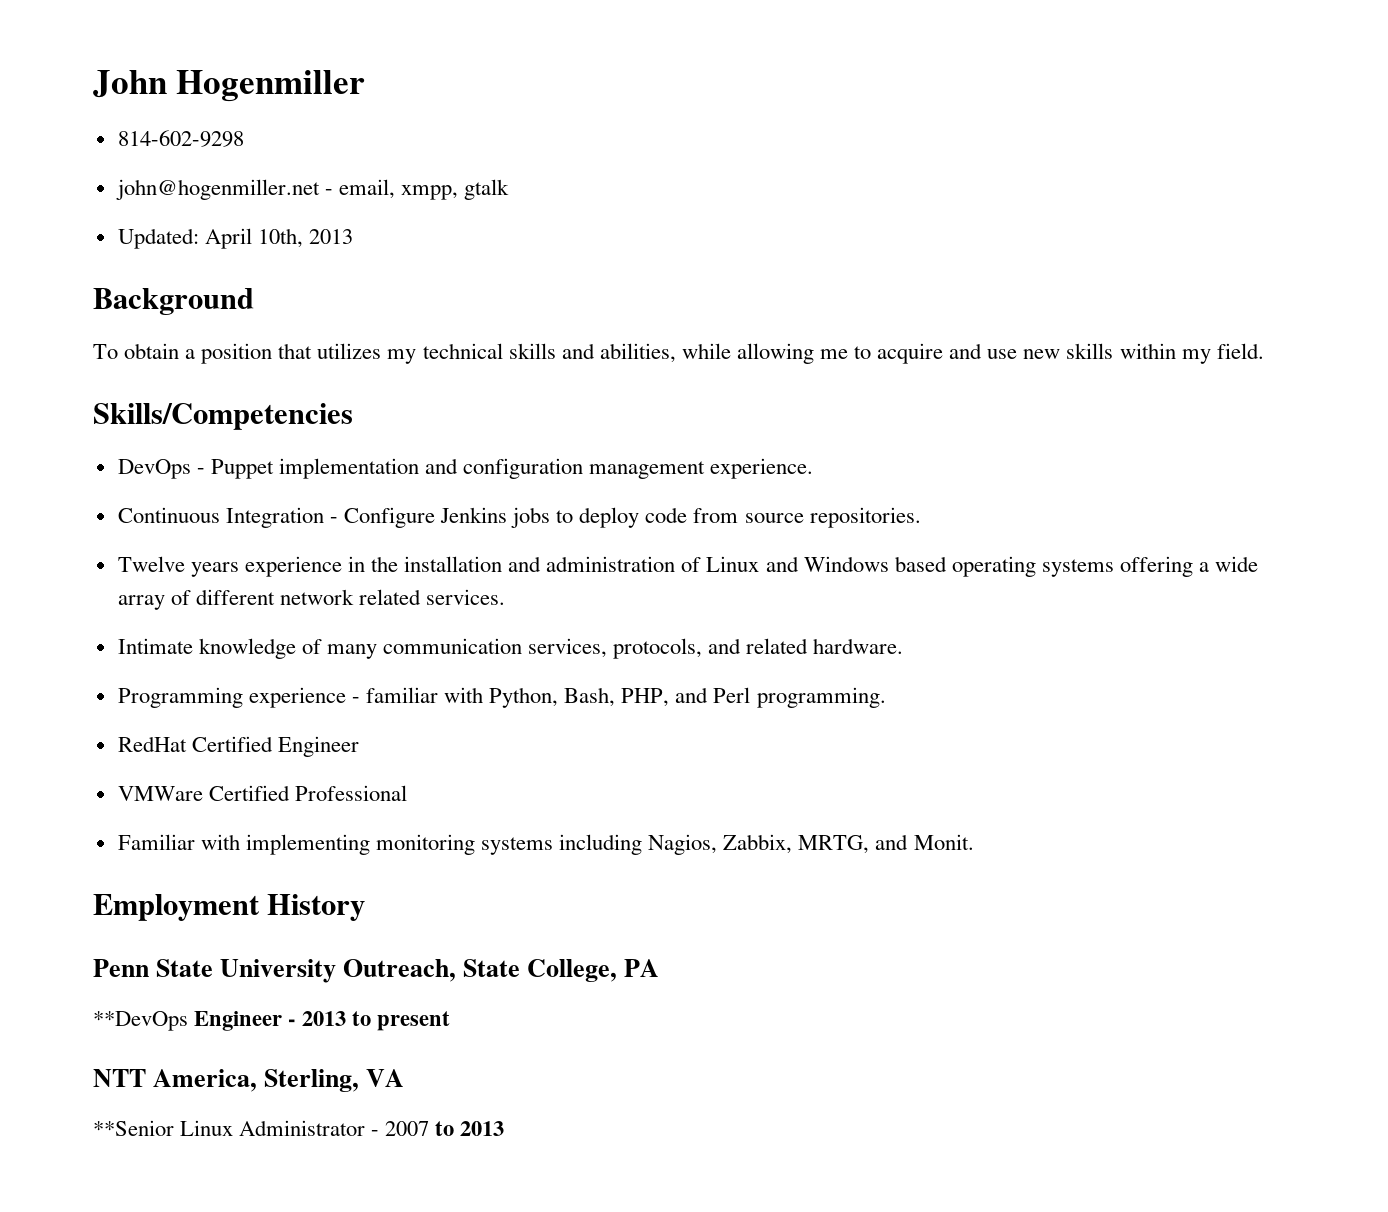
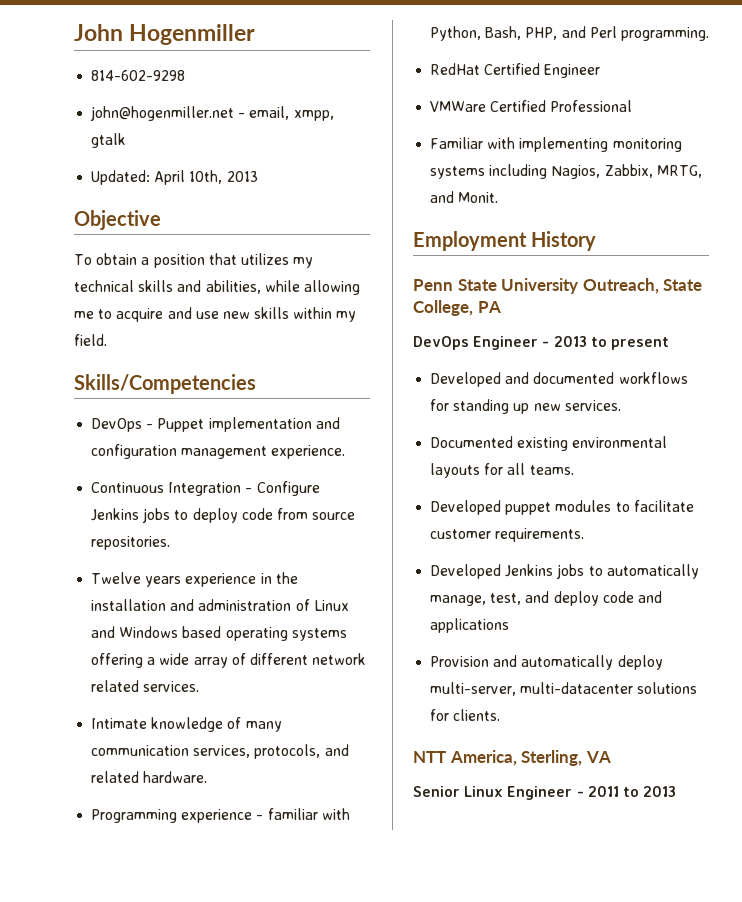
- Background
+ Objective
- **DevOps Engineer - 2013 to present
+ DevOps Engineer - 2013 to present
+ Developed and documented workflows for standing up new services.
+ Documented existing environmental layouts for all teams.
+ Developed puppet modules to facilitate customer requirements.
+ Developed Jenkins jobs to automatically manage, test, and deploy code and applications
+ Provision and automatically deploy multi-server, multi-datacenter solutions for clients.
- **Senior Linux Administrator - 2007 to 2013
+ Senior Linux Engineer - 2011 to 2013

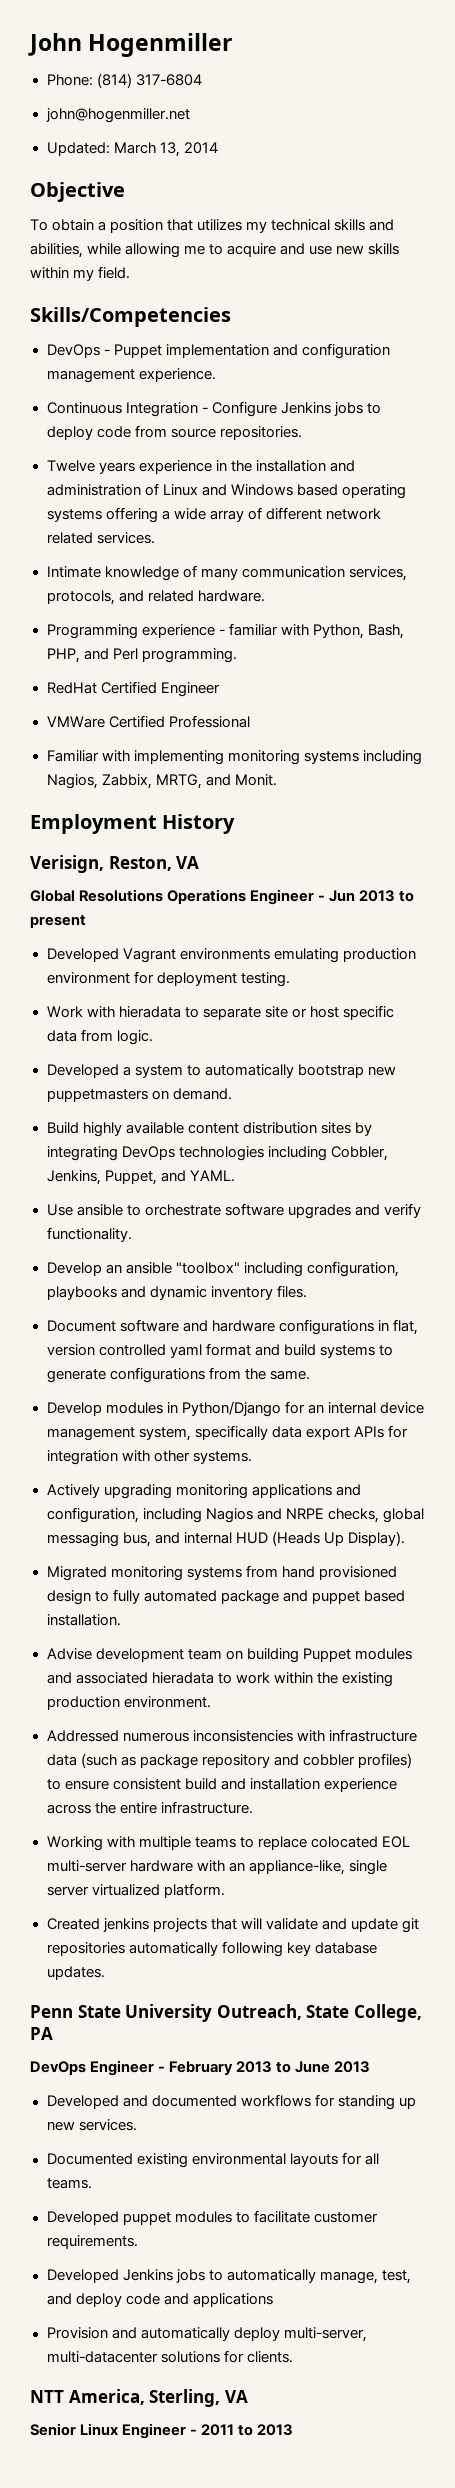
- 814-602-9298
- john@hogenmiller.net - email, xmpp, gtalk
- Updated: April 10th, 2013
+ Phone: (814) 317-6804
+ john@hogenmiller.net
+ Updated: March 13, 2014
+ Verisign, Reston, VA
+ Global Resolutions Operations Engineer - Jun 2013 to present
+ Developed Vagrant environments emulating production environment for deployment testing.
+ Work with hieradata to separate site or host specific data from logic.
+ Developed a system to automatically bootstrap new puppetmasters on demand.
+ Build highly available content distribution sites by integrating DevOps technologies including Cobbler, Jenkins, Puppet, and YAML.
+ Use ansible to orchestrate software upgrades and verify functionality.
+ Develop an ansible "toolbox" including configuration, playbooks and dynamic inventory files.
+ Document software and hardware configurations in flat, version controlled yaml format and build systems to generate configurations from the same.
+ Develop modules in Python/Django for an internal device management system, specifically data export APIs for integration with other systems.
+ Actively upgrading monitoring applications and configuration, including Nagios and NRPE checks, global messaging bus, and internal HUD (Heads Up Display).
+ Migrated monitoring systems from hand provisioned design to fully automated package and puppet based installation.
+ Advise development team on building Puppet modules and associated hieradata to work within the existing production environment.
+ Addressed numerous inconsistencies with infrastructure data (such as package repository and cobbler profiles) to ensure consistent build and installation experience across the entire infrastructure.
+ Working with multiple teams to replace colocated EOL multi-server hardware with an appliance-like, single server virtualized platform.
+ Created jenkins projects that will validate and update git repositories automatically following key database updates.
- DevOps Engineer - 2013 to present
+ DevOps Engineer - February 2013 to June 2013

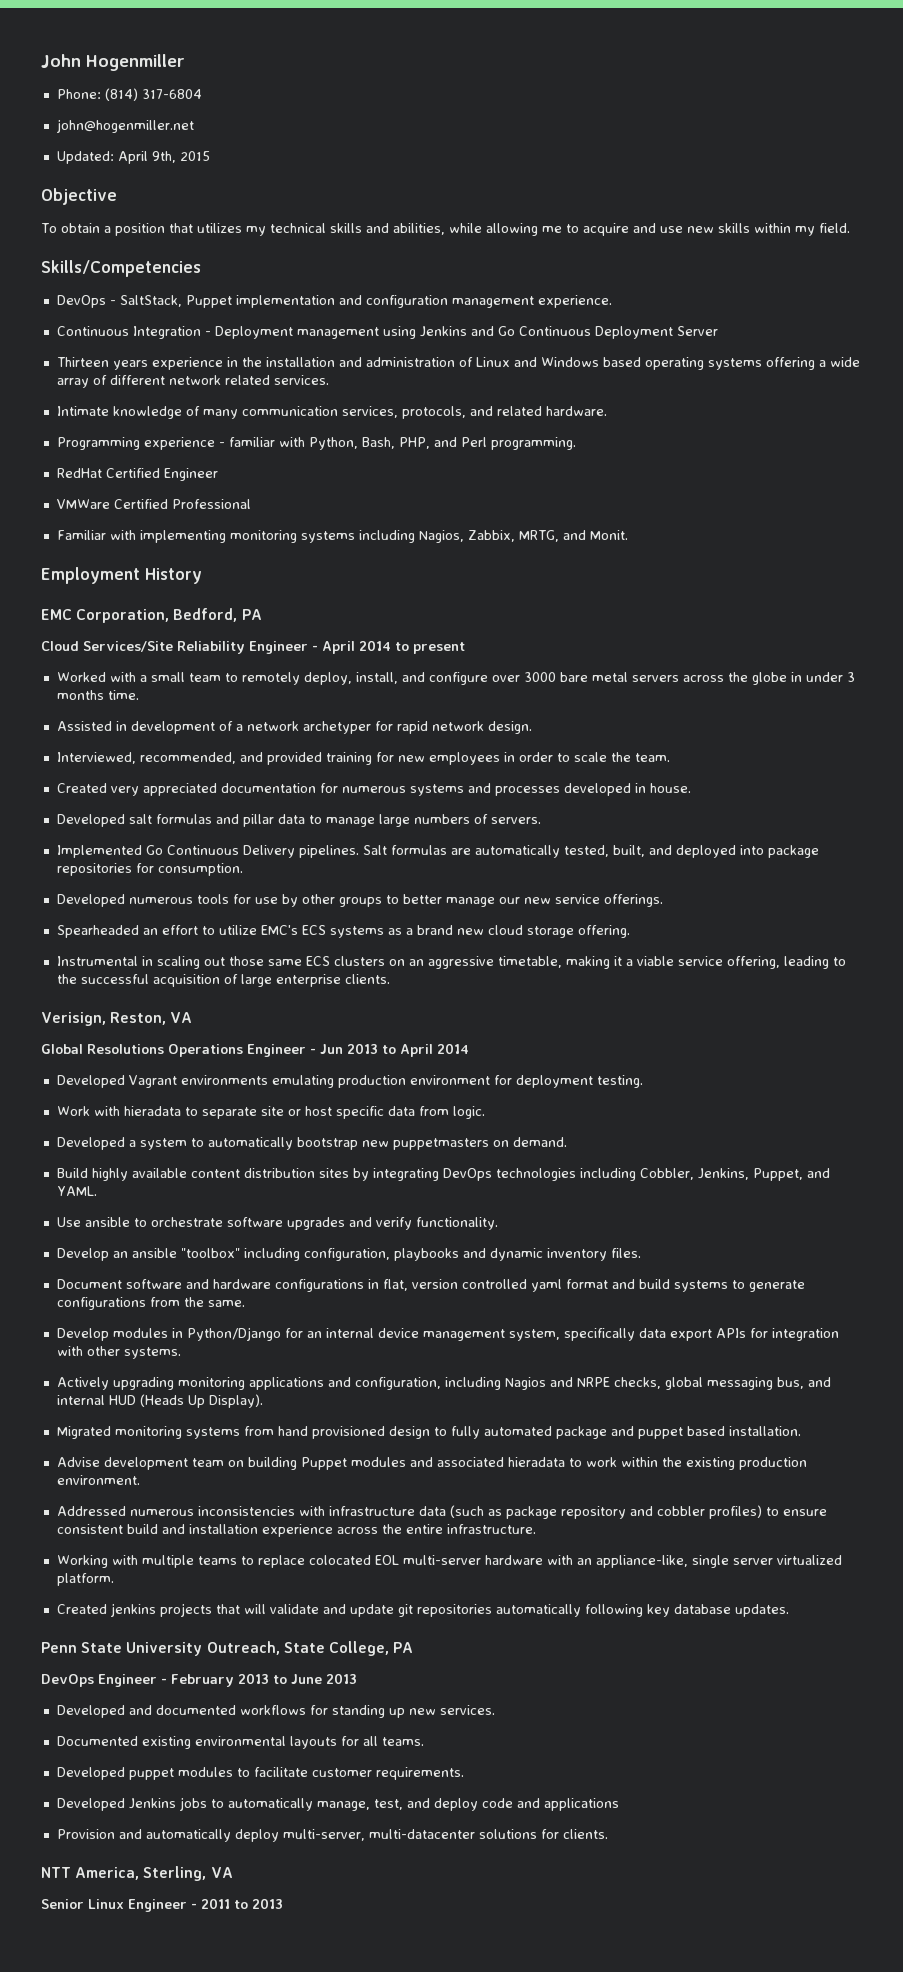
- Updated: March 13, 2014
+ Updated: April 9th, 2015
- DevOps - Puppet implementation and configuration management experience.
+ DevOps - SaltStack, Puppet implementation and configuration management experience.
- Continuous Integration - Configure Jenkins jobs to deploy code from source repositories.
- Twelve years experience in the installation and administration of Linux and Windows based operating systems offering a wide array of different network related services.
+ Continuous Integration - Deployment management using Jenkins and Go Continuous Deployment Server
+ Thirteen years experience in the installation and administration of Linux and Windows based operating systems offering a wide array of different network related services.
+ EMC Corporation, Bedford, PA
+ Cloud Services/Site Reliability Engineer - April 2014 to present
+ Worked with a small team to remotely deploy, install, and configure over 3000 bare metal servers across the globe in under 3 months time.
+ Assisted in development of a network archetyper for rapid network design.
+ Interviewed, recommended, and provided training for new employees in order to scale the team.
+ Created very appreciated documentation for numerous systems and processes developed in house.
+ Developed salt formulas and pillar data to manage large numbers of servers.
+ Implemented Go Continuous Delivery pipelines. Salt formulas are automatically tested, built, and deployed into package repositories for consumption.
+ Developed numerous tools for use by other groups to better manage our new service offerings.
+ Spearheaded an effort to utilize EMC's ECS systems as a brand new cloud storage offering.
+ Instrumental in scaling out those same ECS clusters on an aggressive timetable, making it a viable service offering, leading to the successful acquisition of large enterprise clients.
- Global Resolutions Operations Engineer - Jun 2013 to present
+ Global Resolutions Operations Engineer - Jun 2013 to April 2014

